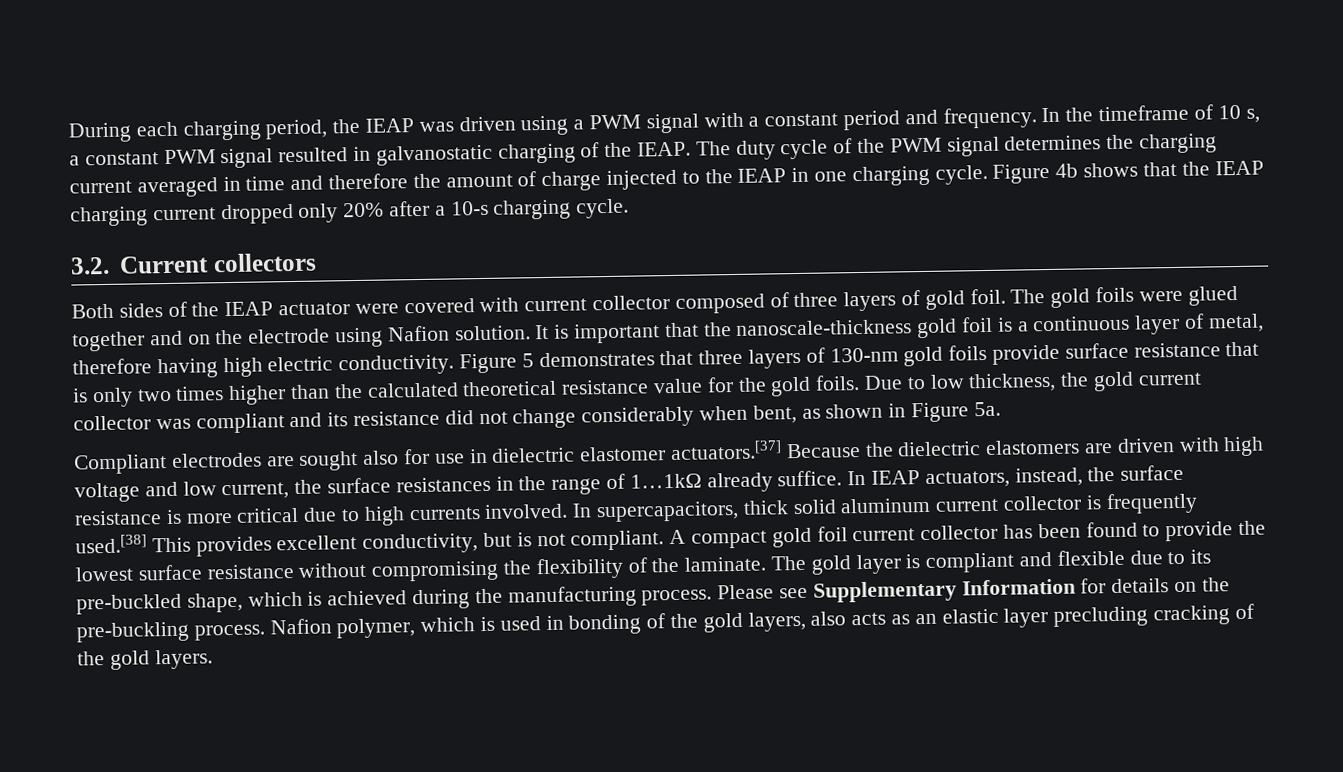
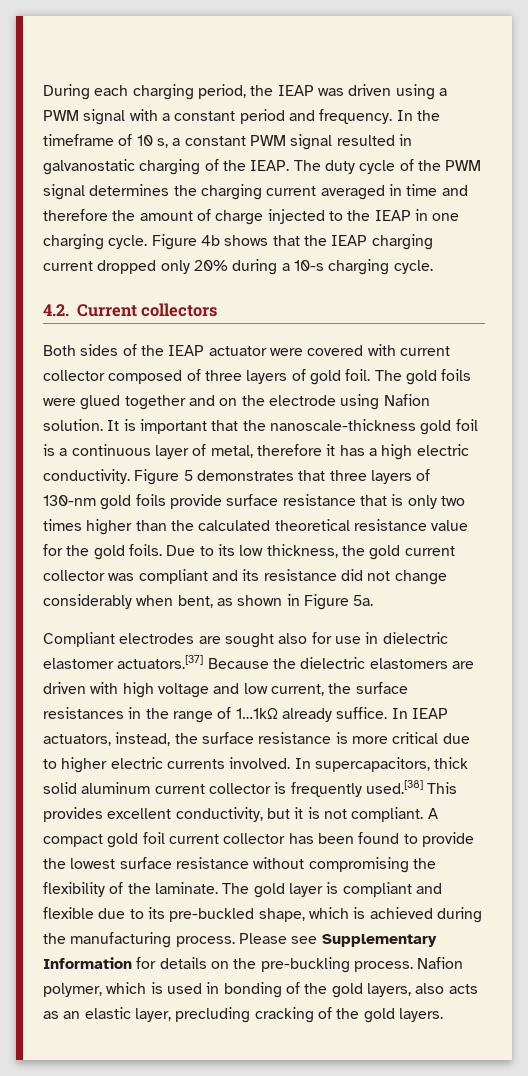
- Figure 4b shows that the IEAP charging current dropped only 20% after a 10-s charging cycle.
+ Figure 4b shows that the IEAP charging current dropped only 20% during a 10-s charging cycle.
- 3.2. Current collectors
+ 4.2. Current collectors
- It is important that the nanoscale-thickness gold foil is a continuous layer of metal, therefore having high electric conductivity.
+ It is important that the nanoscale-thickness gold foil is a continuous layer of metal, therefore it has a high electric conductivity.
- Due to low thickness, the gold current collector was compliant and its resistance did not change considerably when bent, as shown in Figure 5a.
+ Due to its low thickness, the gold current collector was compliant and its resistance did not change considerably when bent, as shown in Figure 5a.
- In IEAP actuators, instead, the surface resistance is more critical due to high currents involved.
+ In IEAP actuators, instead, the surface resistance is more critical due to higher electric currents involved.
- In supercapacitors, thick solid aluminum current collector is frequently used.[38] This provides excellent conductivity, but is not compliant.
+ In supercapacitors, thick solid aluminum current collector is frequently used.[38] This provides excellent conductivity, but it is not compliant.
- Nafion polymer, which is used in bonding of the gold layers, also acts as an elastic layer precluding cracking of the gold layers.
+ Nafion polymer, which is used in bonding of the gold layers, also acts as an elastic layer, precluding cracking of the gold layers.

